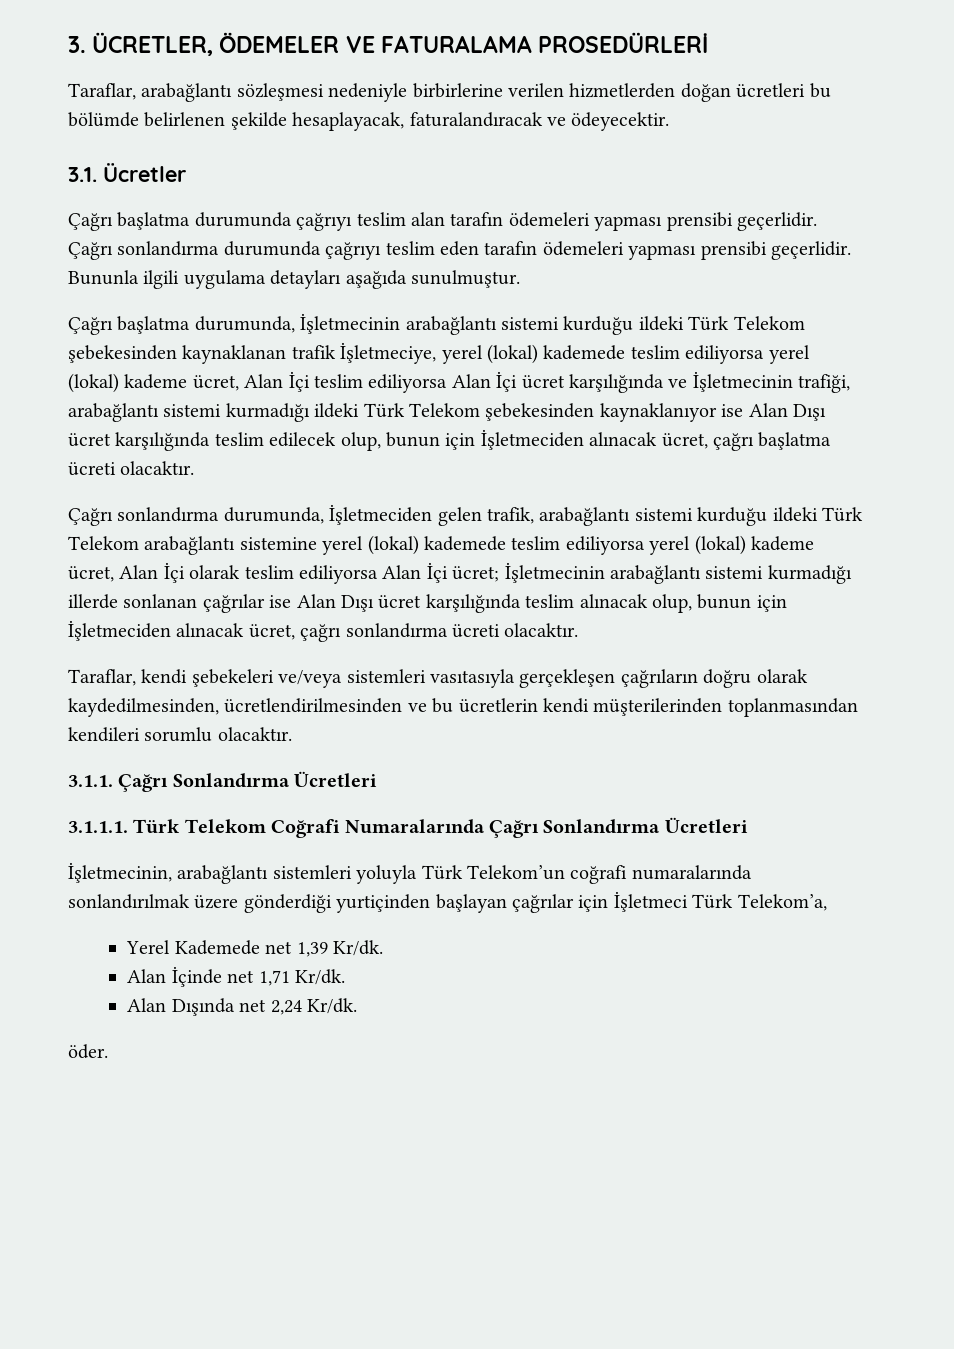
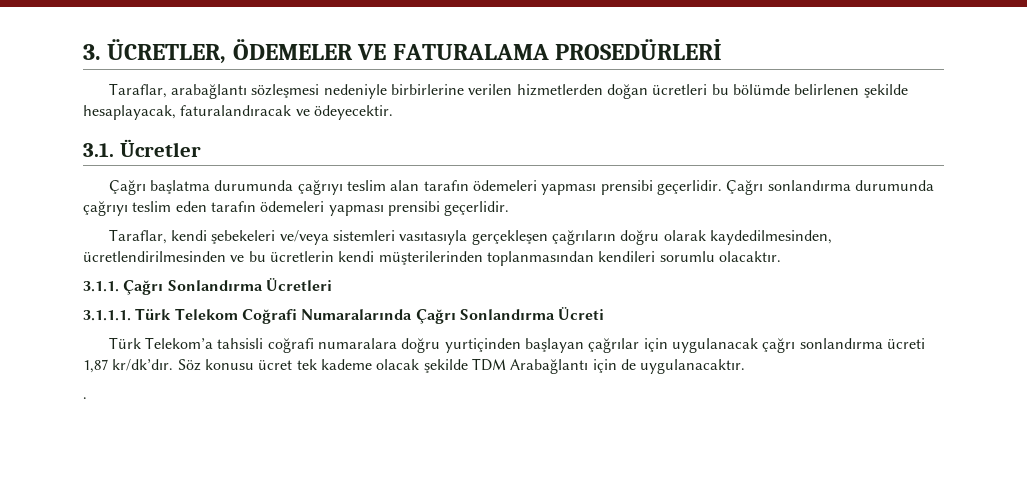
- Bununla ilgili uygulama detayları aşağıda sunulmuştur.
- Çağrı başlatma durumunda, İşletmecinin arabağlantı sistemi kurduğu ildeki Türk Telekom şebekesinden kaynaklanan trafik İşletmeciye, yerel (lokal) kademede teslim ediliyorsa yerel (lokal) kademe ücret, Alan İçi teslim ediliyorsa Alan İçi ücret karşılığında ve İşletmecinin trafiği, arabağlantı sistemi kurmadığı ildeki Türk Telekom şebekesinden kaynaklanıyor ise Alan Dışı ücret karşılığında teslim edilecek olup, bunun için İşletmeciden alınacak ücret, çağrı başlatma ücreti olacaktır.
- Çağrı sonlandırma durumunda, İşletmeciden gelen trafik, arabağlantı sistemi kurduğu ildeki Türk Telekom arabağlantı sistemine yerel (lokal) kademede teslim ediliyorsa yerel (lokal) kademe ücret, Alan İçi olarak teslim ediliyorsa Alan İçi ücret; İşletmecinin arabağlantı sistemi kurmadığı illerde sonlanan çağrılar ise Alan Dışı ücret karşılığında teslim alınacak olup, bunun için İşletmeciden alınacak ücret, çağrı sonlandırma ücreti olacaktır.
- 3.1.1.1. Türk Telekom Coğrafi Numaralarında Çağrı Sonlandırma Ücretleri
- İşletmecinin, arabağlantı sistemleri yoluyla Türk Telekom’un coğrafi numaralarında sonlandırılmak üzere gönderdiği yurtiçinden başlayan çağrılar için İşletmeci Türk Telekom’a,
- Yerel Kademede net 1,39 Kr/dk.
- Alan İçinde net 1,71 Kr/dk.
- Alan Dışında net 2,24 Kr/dk.
- öder.
+ 3.1.1.1. Türk Telekom Coğrafi Numaralarında Çağrı Sonlandırma Ücreti
+ Türk Telekom’a tahsisli coğrafi numaralara doğru yurtiçinden başlayan çağrılar için uygulanacak çağrı sonlandırma ücreti 1,87 kr/dk’dır. Söz konusu ücret tek kademe olacak şekilde TDM Arabağlantı için de uygulanacaktır.
+ .

